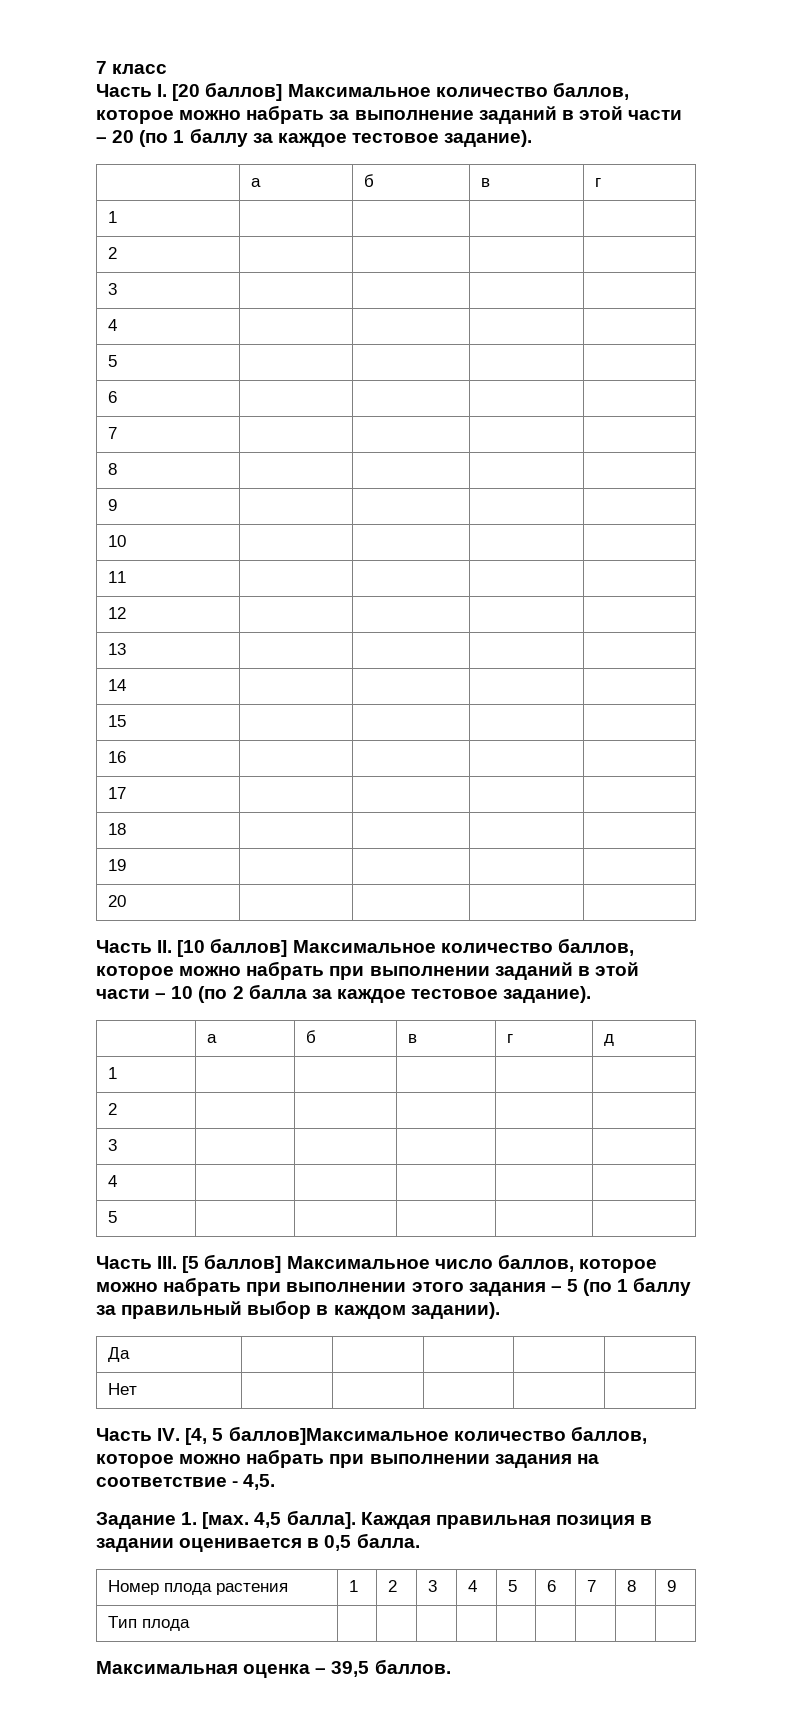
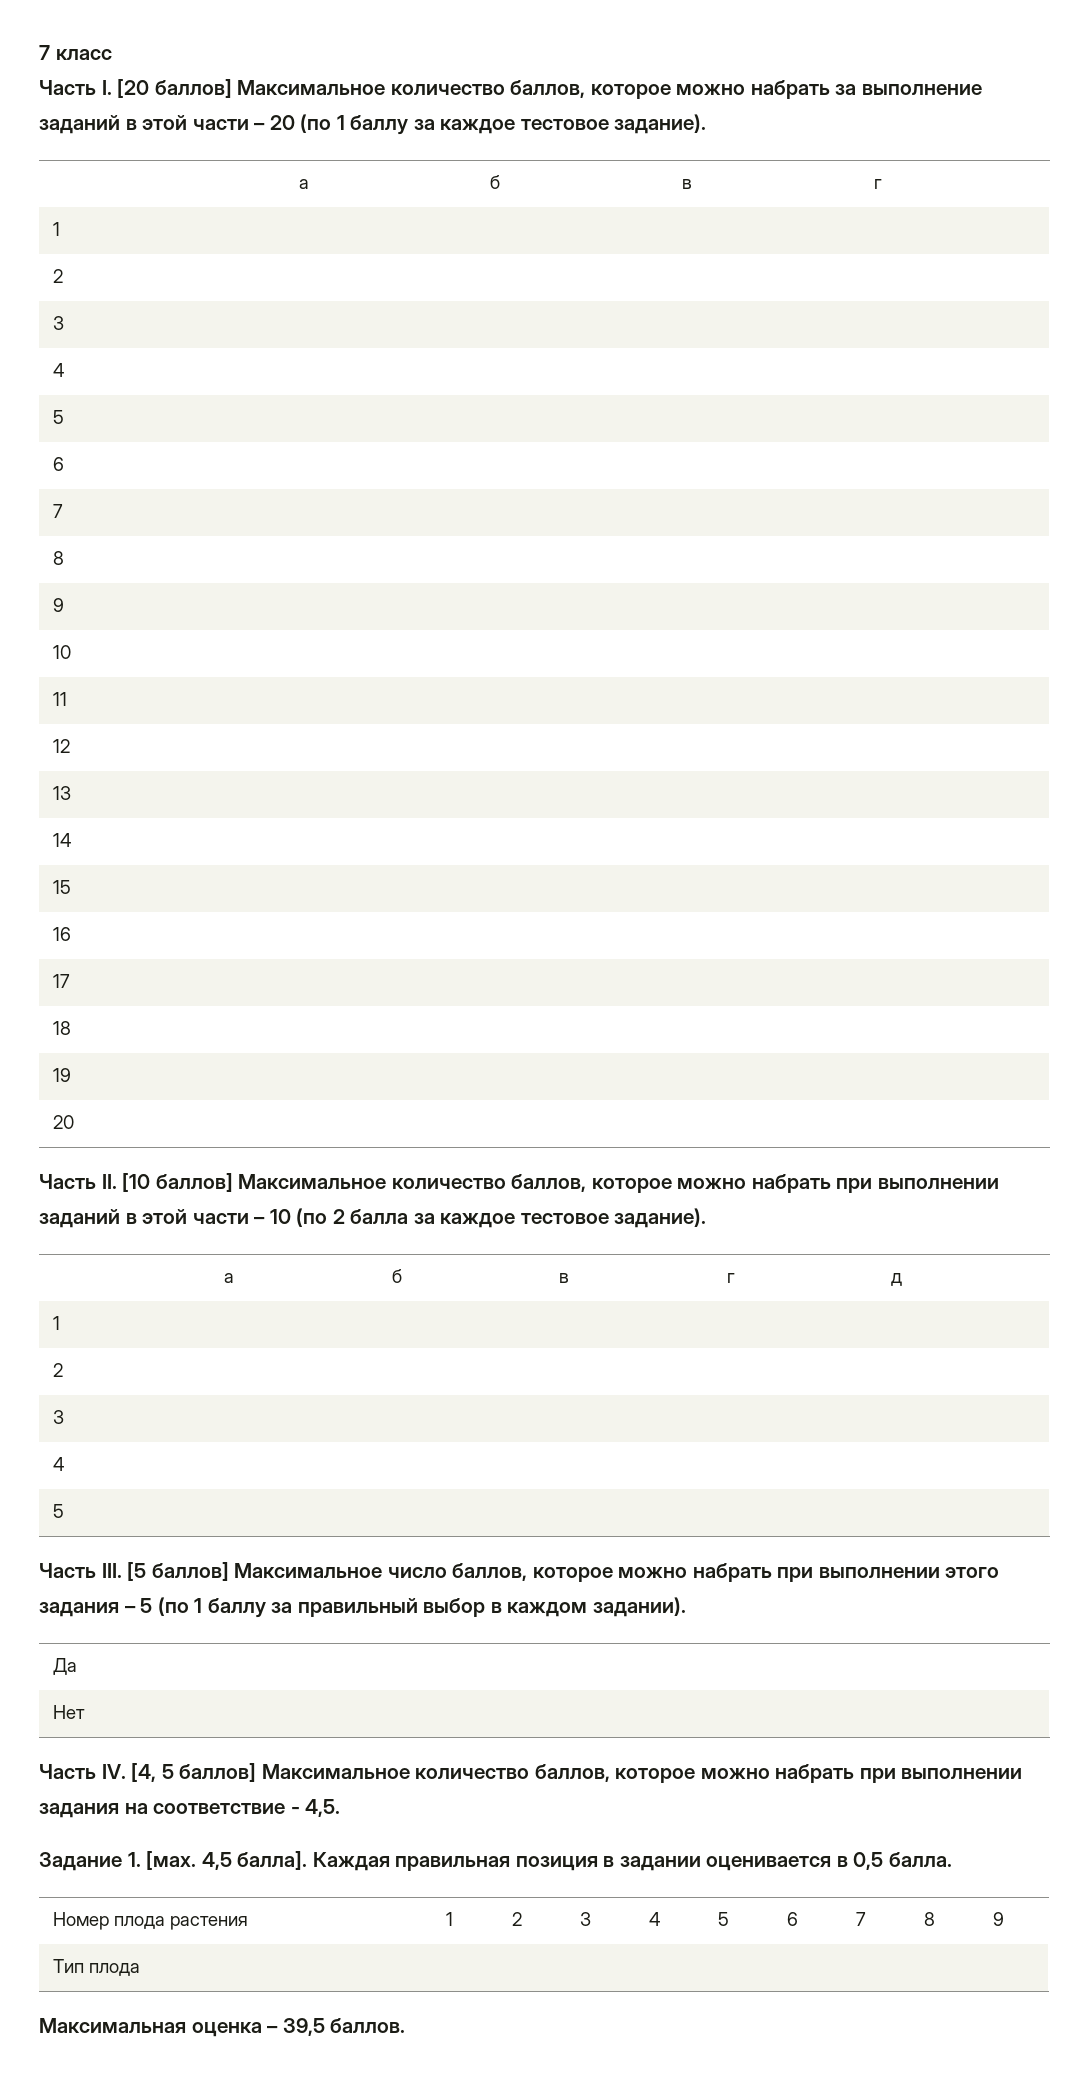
- Часть IV. [4, 5 баллов]Максимальное количество баллов, которое можно набрать при выполнении задания на соответствие - 4,5.
+ Часть IV. [4, 5 баллов] Максимальное количество баллов, которое можно набрать при выполнении задания на соответствие - 4,5.

